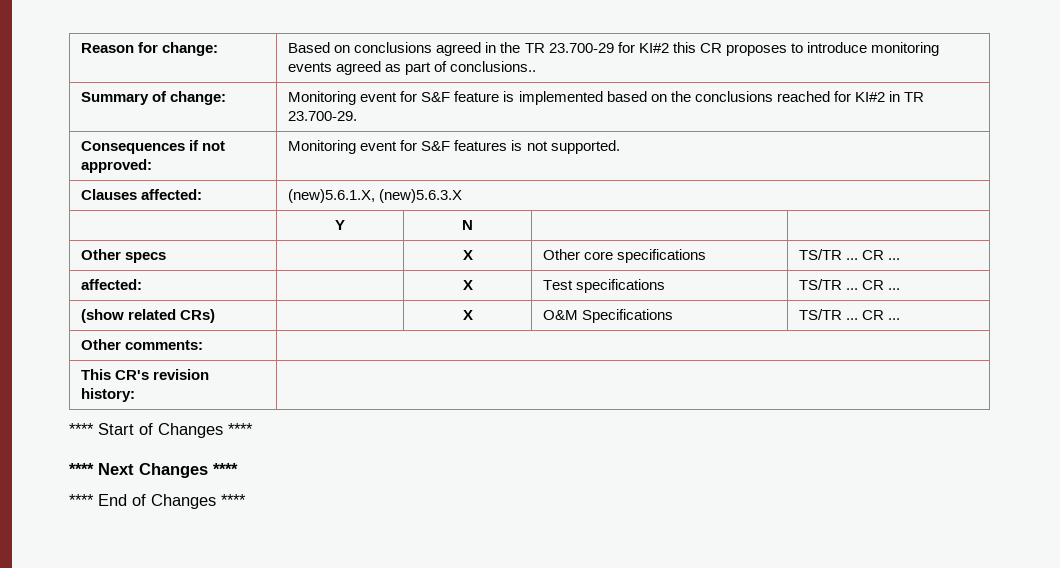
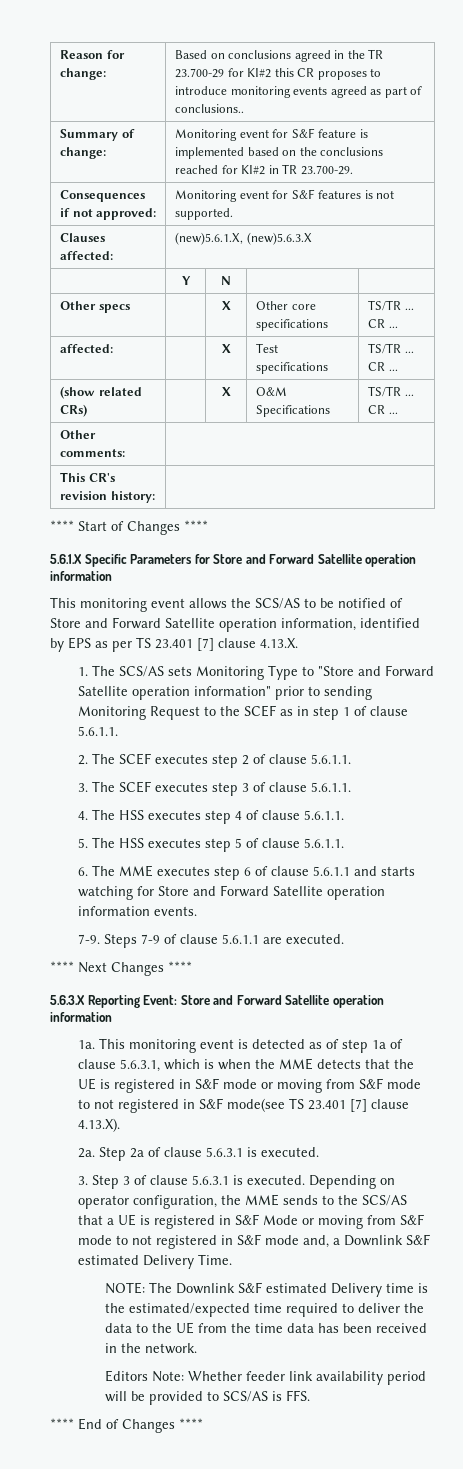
+ 5.6.1.X Specific Parameters for Store and Forward Satellite operation information
+ This monitoring event allows the SCS/AS to be notified of Store and Forward Satellite operation information, identified by EPS as per TS 23.401 [7] clause 4.13.X.
+ 1. The SCS/AS sets Monitoring Type to "Store and Forward Satellite operation information" prior to sending Monitoring Request to the SCEF as in step 1 of clause 5.6.1.1.
+ 2. The SCEF executes step 2 of clause 5.6.1.1.
+ 3. The SCEF executes step 3 of clause 5.6.1.1.
+ 4. The HSS executes step 4 of clause 5.6.1.1.
+ 5. The HSS executes step 5 of clause 5.6.1.1.
+ 6. The MME executes step 6 of clause 5.6.1.1 and starts watching for Store and Forward Satellite operation information events.
+ 7-9. Steps 7-9 of clause 5.6.1.1 are executed.
  **** Next Changes ****
+ 5.6.3.X Reporting Event: Store and Forward Satellite operation information
+ 1a. This monitoring event is detected as of step 1a of clause 5.6.3.1, which is when the MME detects that the UE is registered in S&F mode or moving from S&F mode to not registered in S&F mode(see TS 23.401 [7] clause 4.13.X).
+ 2a. Step 2a of clause 5.6.3.1 is executed.
+ 3. Step 3 of clause 5.6.3.1 is executed. Depending on operator configuration, the MME sends to the SCS/AS that a UE is registered in S&F Mode or moving from S&F mode to not registered in S&F mode and, a Downlink S&F estimated Delivery Time.
+ NOTE: The Downlink S&F estimated Delivery time is the estimated/expected time required to deliver the data to the UE from the time data has been received in the network.
+ Editors Note: Whether feeder link availability period will be provided to SCS/AS is FFS.

